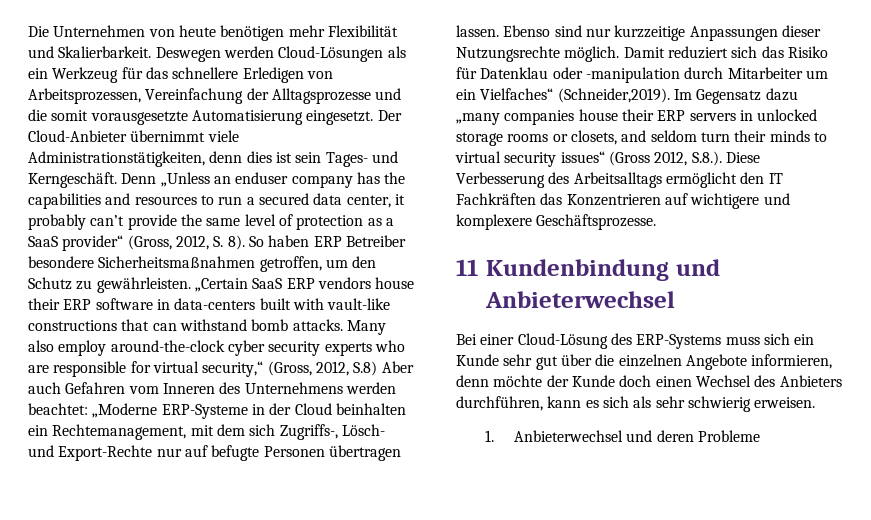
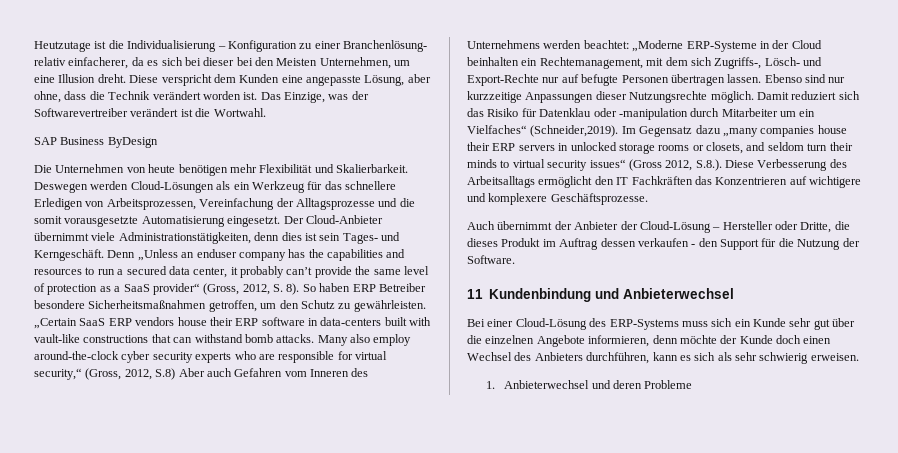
+ Heutzutage ist die Individualisierung – Konfiguration zu einer Branchenlösung- relativ einfacherer, da es sich bei dieser bei den Meisten Unternehmen, um eine Illusion dreht. Diese verspricht dem Kunden eine angepasste Lösung, aber ohne, dass die Technik verändert worden ist. Das Einzige, was der Softwarevertreiber verändert ist die Wortwahl.
+ SAP Business ByDesign
+ Auch übernimmt der Anbieter der Cloud-Lösung – Hersteller oder Dritte, die dieses Produkt im Auftrag dessen verkaufen - den Support für die Nutzung der Software.

